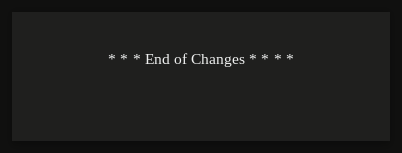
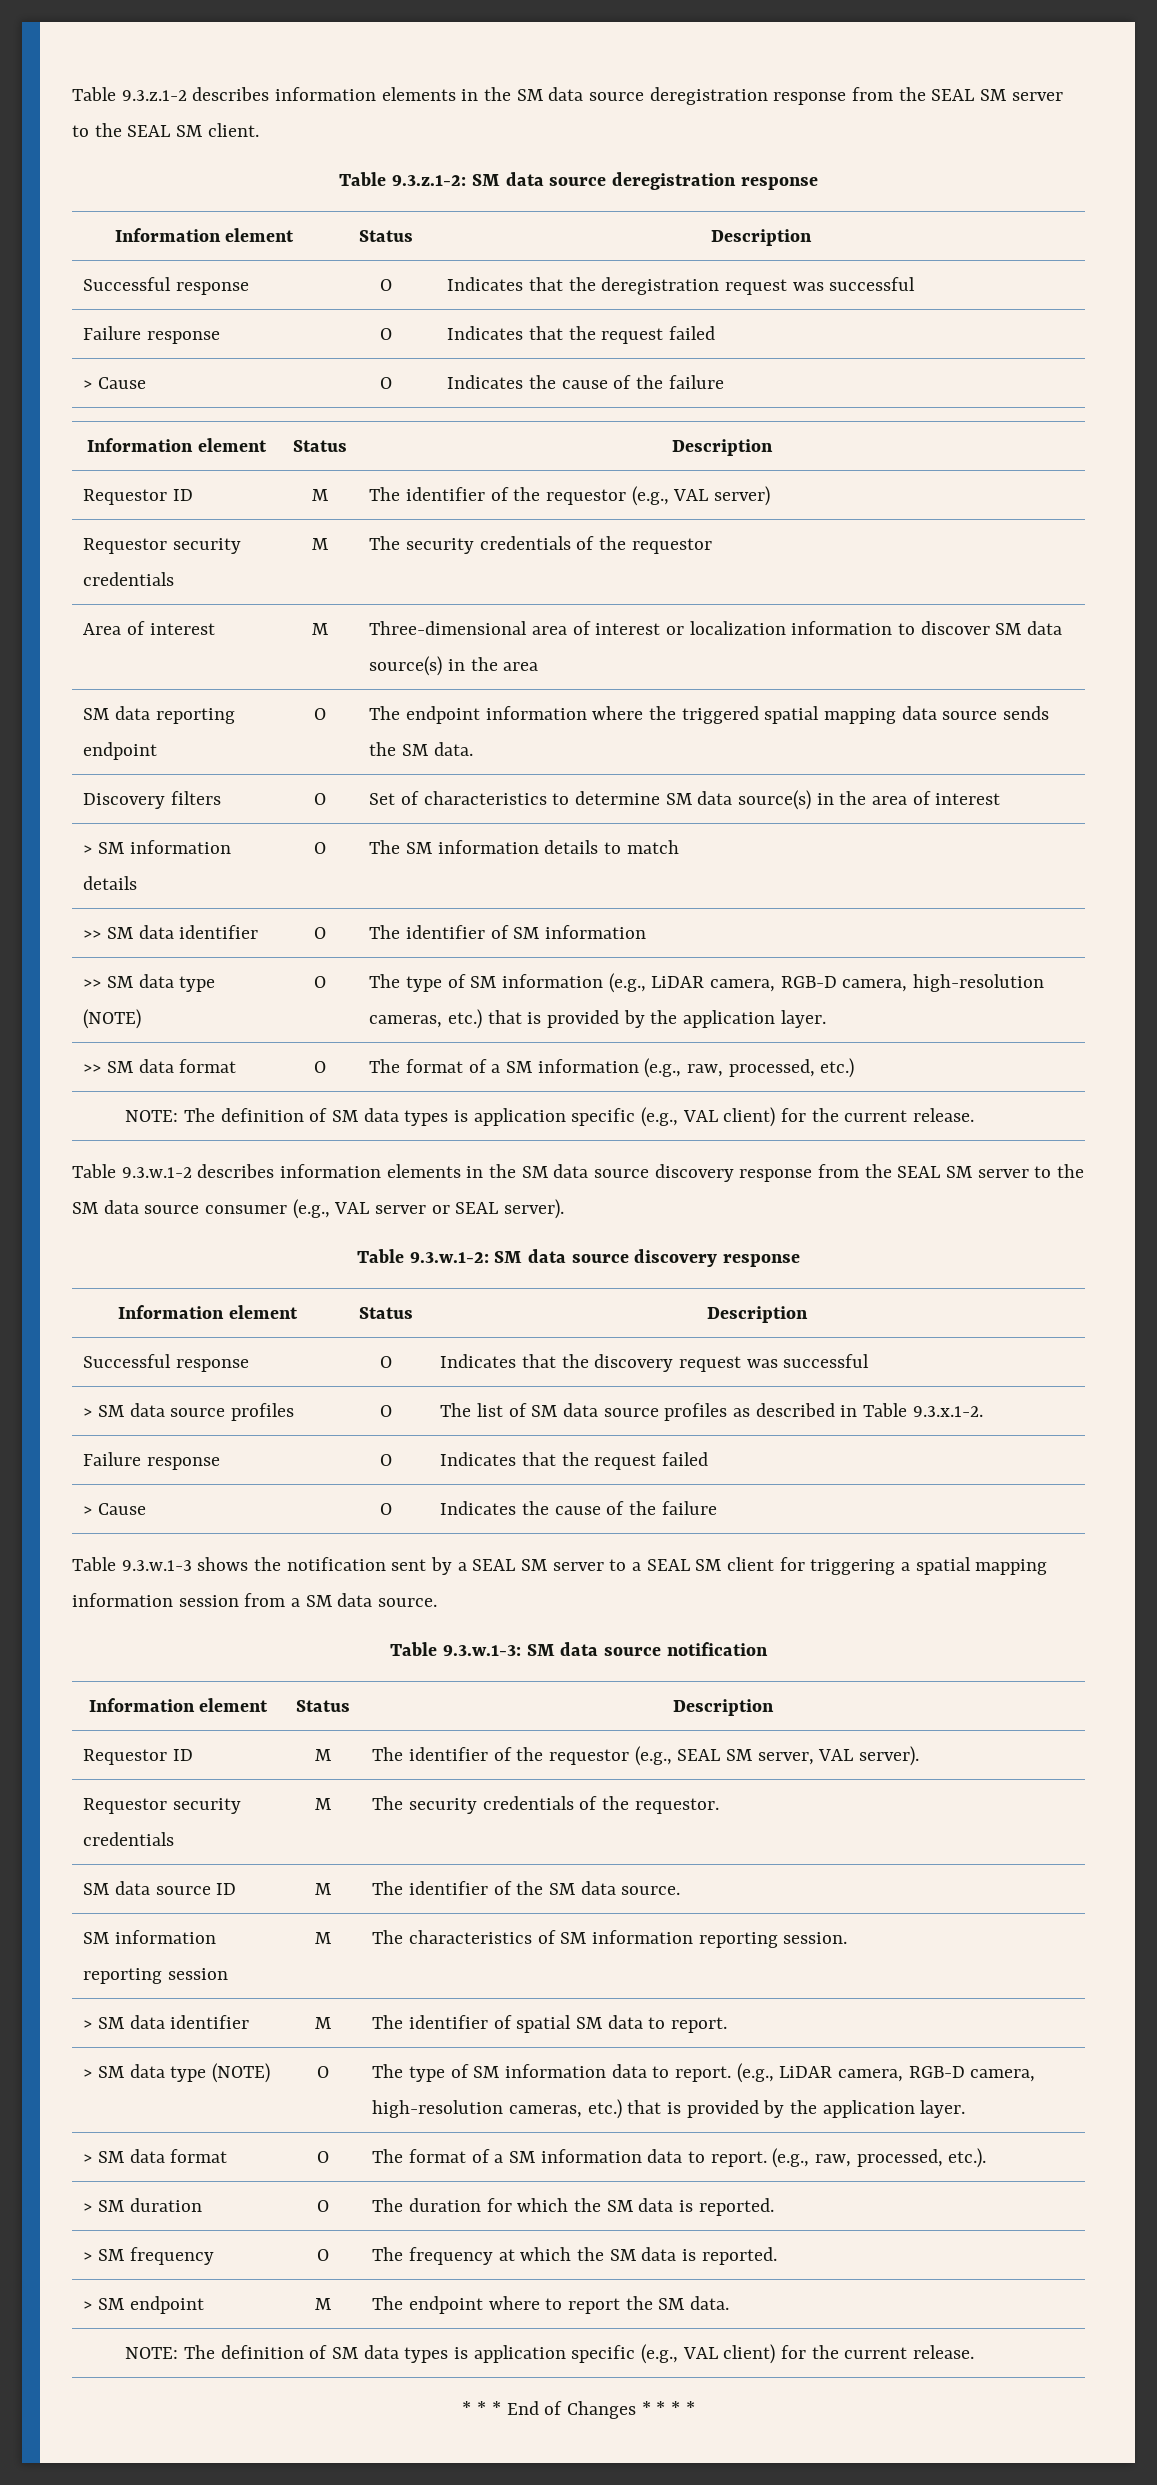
+ Table 9.3.z.1-2 describes information elements in the SM data source deregistration response from the SEAL SM server to the SEAL SM client.
+ Table 9.3.z.1-2: SM data source deregistration response
+ Information element | Status | Description
+ Successful response | O | Indicates that the deregistration request was successful
+ Failure response | O | Indicates that the request failed
+ > Cause | O | Indicates the cause of the failure
+ Information element | Status | Description
+ Requestor ID | M | The identifier of the requestor (e.g., VAL server)
+ Requestor security credentials | M | The security credentials of the requestor
+ Area of interest | M | Three-dimensional area of interest or localization information to discover SM data source(s) in the area
+ SM data reporting endpoint | O | The endpoint information where the triggered spatial mapping data source sends the SM data.
+ Discovery filters | O | Set of characteristics to determine SM data source(s) in the area of interest
+ > SM information details | O | The SM information details to match
+ >> SM data identifier | O | The identifier of SM information
+ >> SM data type (NOTE) | O | The type of SM information (e.g., LiDAR camera, RGB-D camera, high-resolution cameras, etc.) that is provided by the application layer.
+ >> SM data format | O | The format of a SM information (e.g., raw, processed, etc.)
+ NOTE: The definition of SM data types is application specific (e.g., VAL client) for the current release.
+ Table 9.3.w.1-2 describes information elements in the SM data source discovery response from the SEAL SM server to the SM data source consumer (e.g., VAL server or SEAL server).
+ Table 9.3.w.1-2: SM data source discovery response
+ Information element | Status | Description
+ Successful response | O | Indicates that the discovery request was successful
+ > SM data source profiles | O | The list of SM data source profiles as described in Table 9.3.x.1-2.
+ Failure response | O | Indicates that the request failed
+ > Cause | O | Indicates the cause of the failure
+ Table 9.3.w.1-3 shows the notification sent by a SEAL SM server to a SEAL SM client for triggering a spatial mapping information session from a SM data source.
+ Table 9.3.w.1-3: SM data source notification
+ Information element | Status | Description
+ Requestor ID | M | The identifier of the requestor (e.g., SEAL SM server, VAL server).
+ Requestor security credentials | M | The security credentials of the requestor.
+ SM data source ID | M | The identifier of the SM data source.
+ SM information reporting session | M | The characteristics of SM information reporting session.
+ > SM data identifier | M | The identifier of spatial SM data to report.
+ > SM data type (NOTE) | O | The type of SM information data to report. (e.g., LiDAR camera, RGB-D camera, high-resolution cameras, etc.) that is provided by the application layer.
+ > SM data format | O | The format of a SM information data to report. (e.g., raw, processed, etc.).
+ > SM duration | O | The duration for which the SM data is reported.
+ > SM frequency | O | The frequency at which the SM data is reported.
+ > SM endpoint | M | The endpoint where to report the SM data.
+ NOTE: The definition of SM data types is application specific (e.g., VAL client) for the current release.

